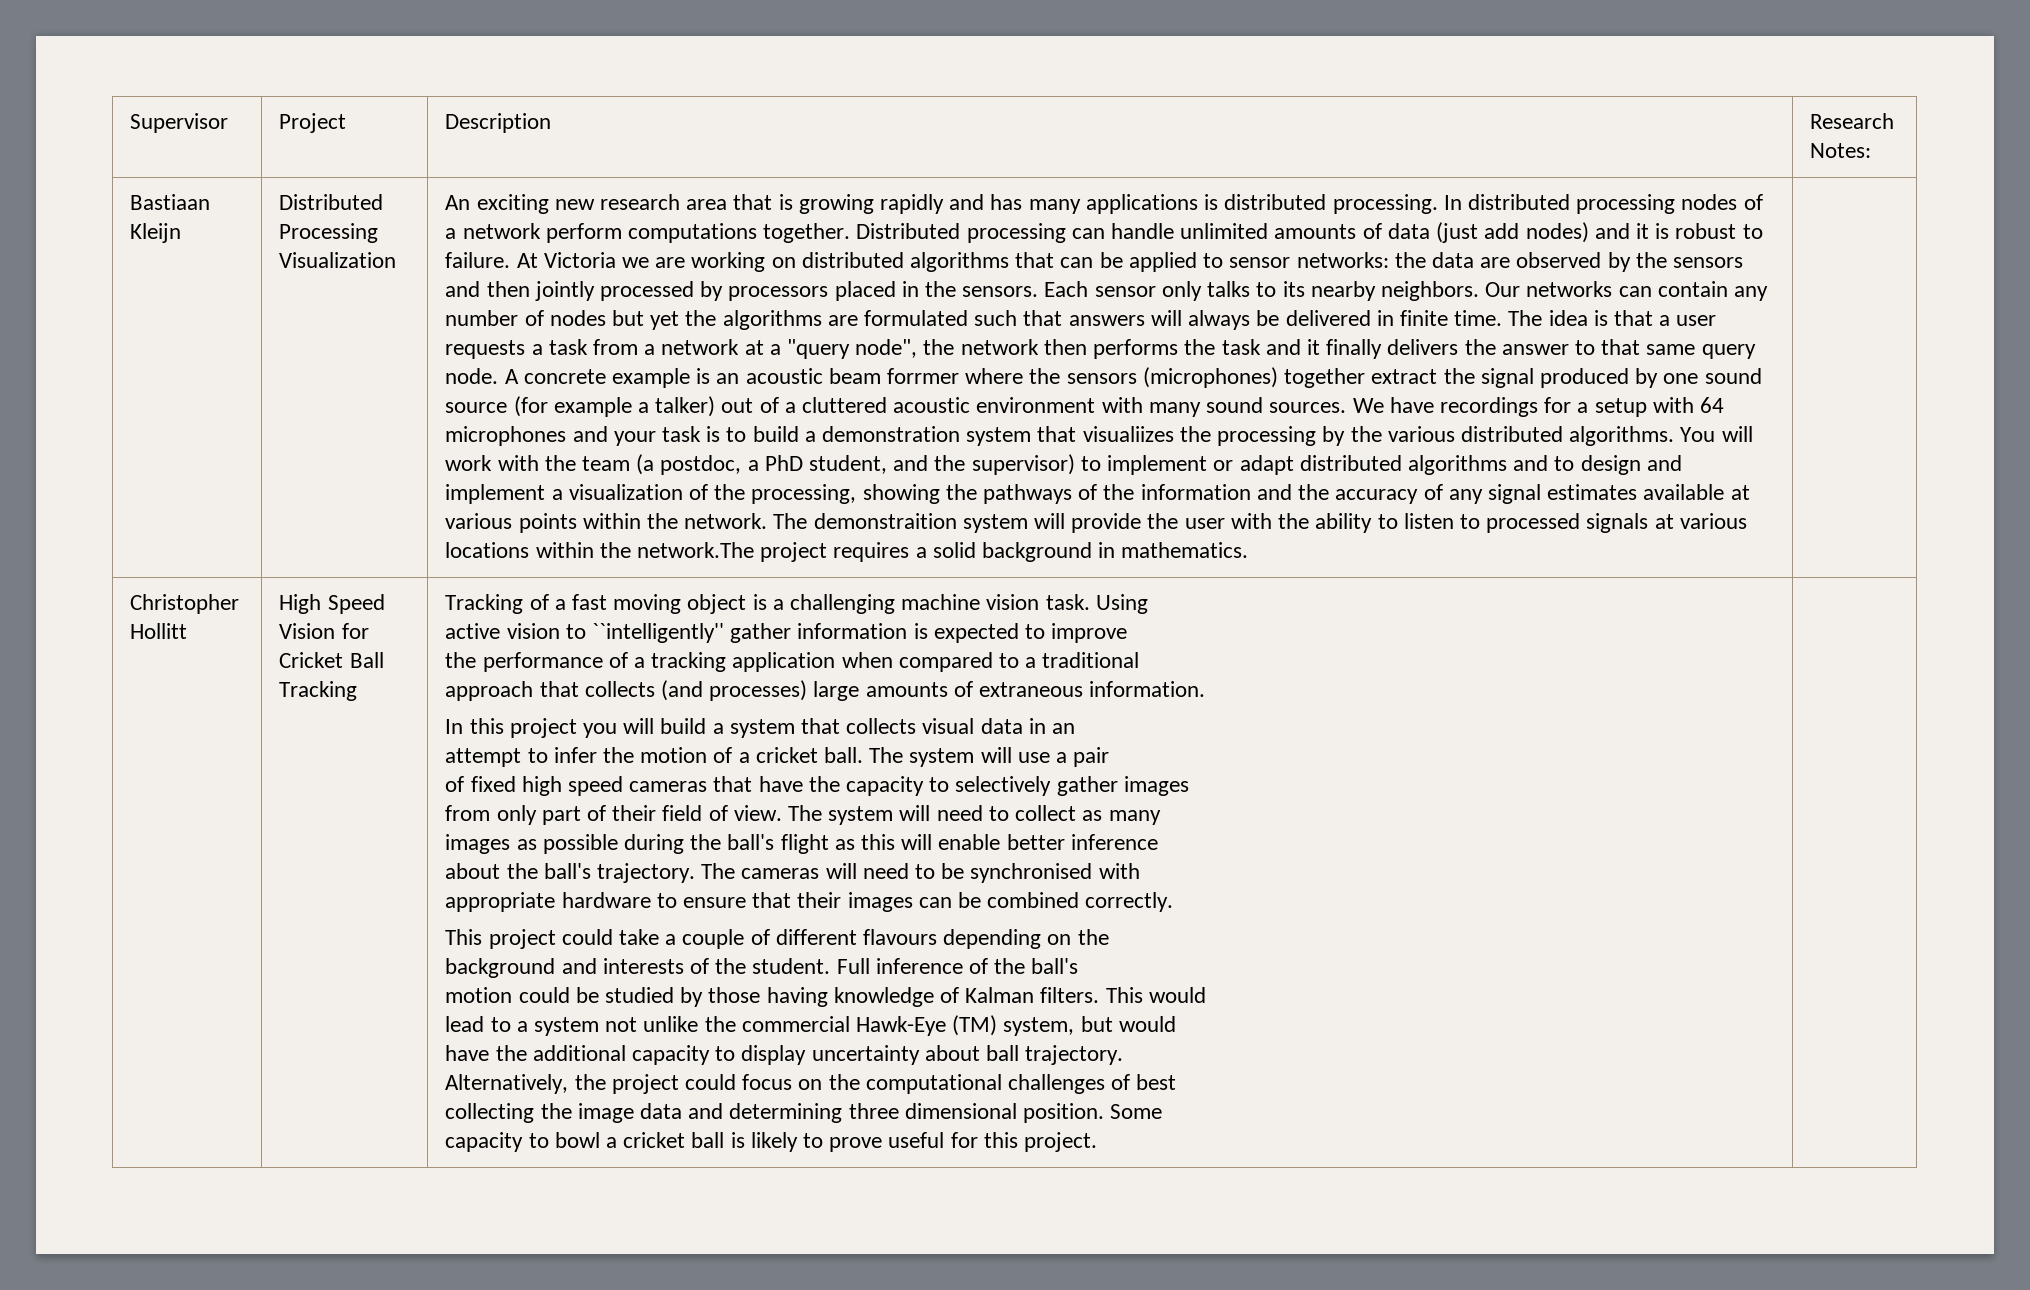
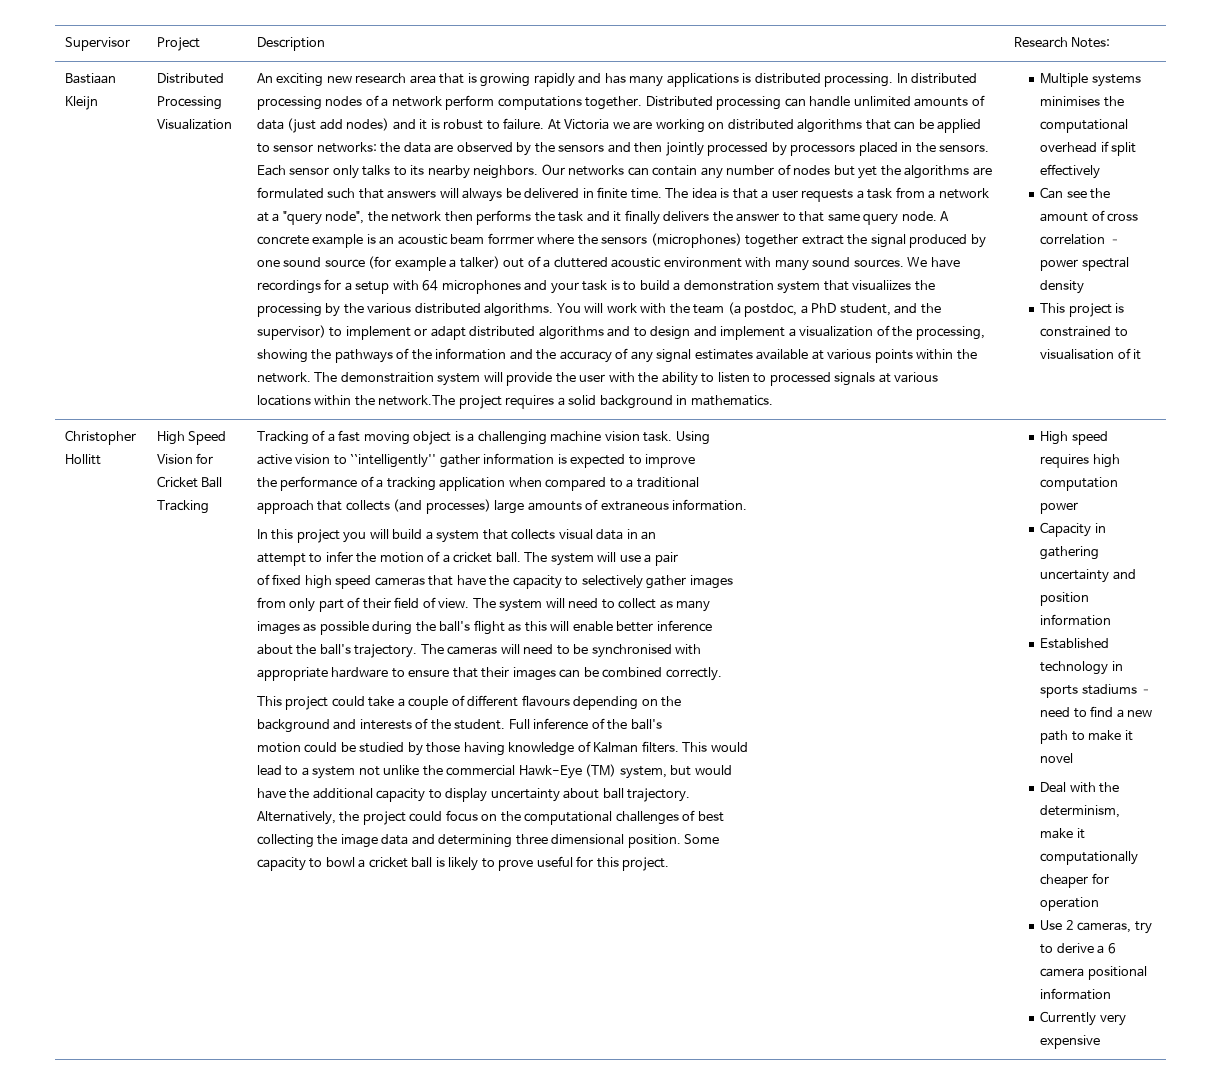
+ Multiple systems minimises the computational overhead if split effectively
+ Can see the amount of cross correlation – power spectral density
+ This project is constrained to visualisation of it
+ High speed requires high computation power
+ Capacity in gathering uncertainty and position information
+ Established technology in sports stadiums – need to find a new path to make it novel
+ Deal with the determinism, make it computationally cheaper for operation
+ Use 2 cameras, try to derive a 6 camera positional information
+ Currently very expensive

